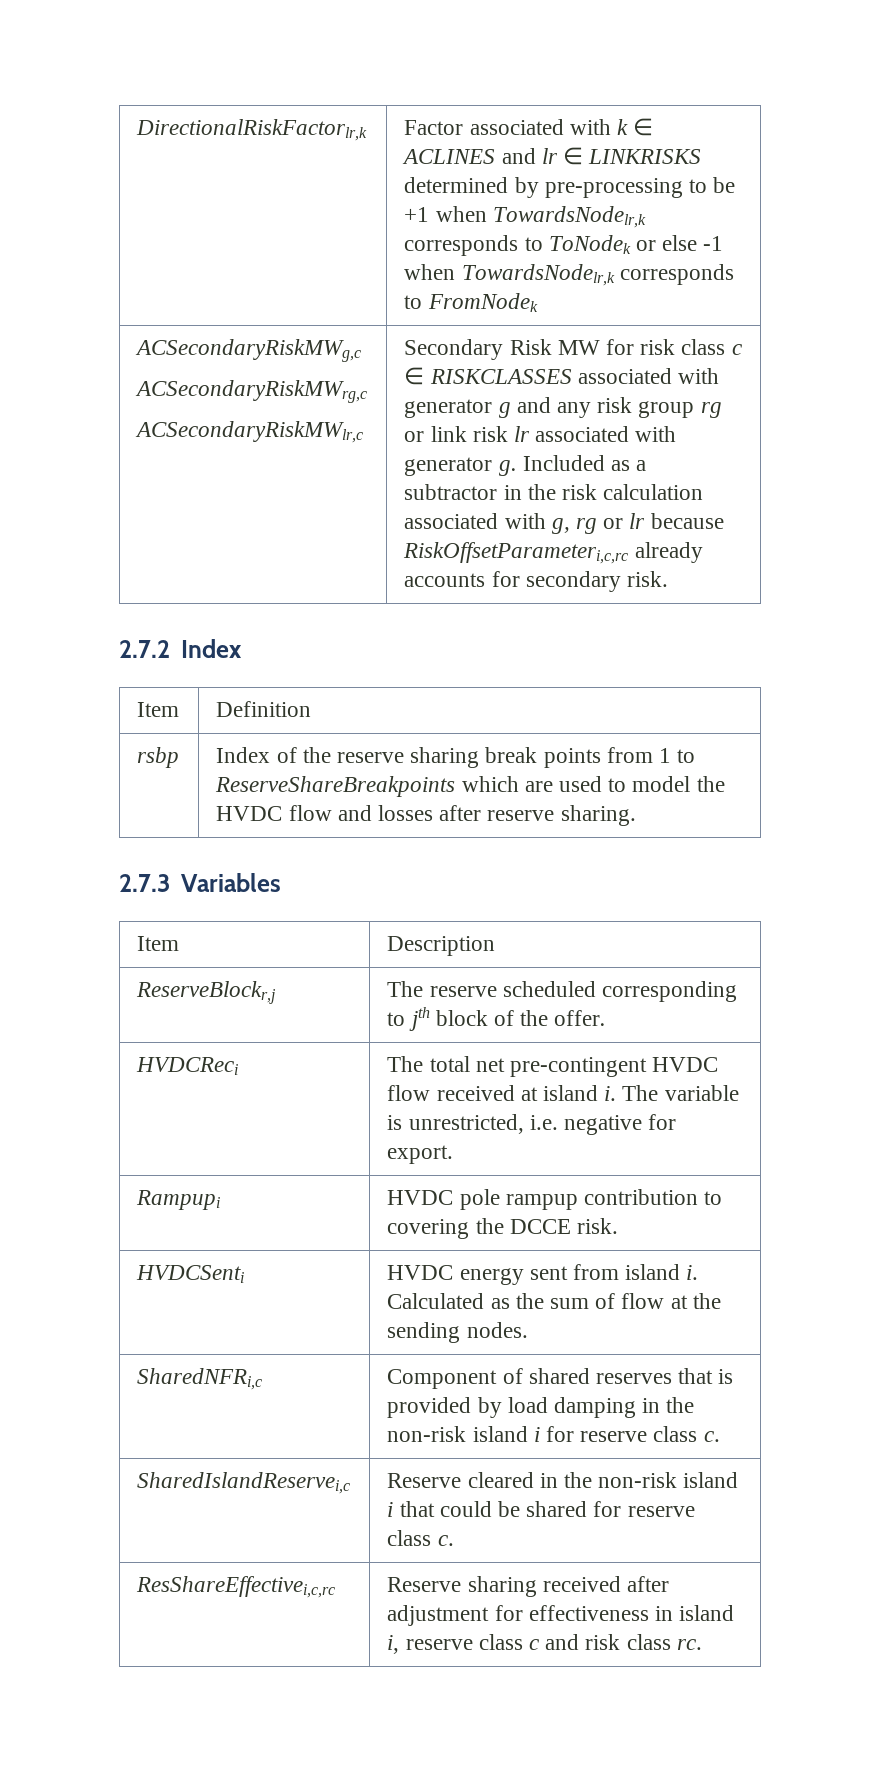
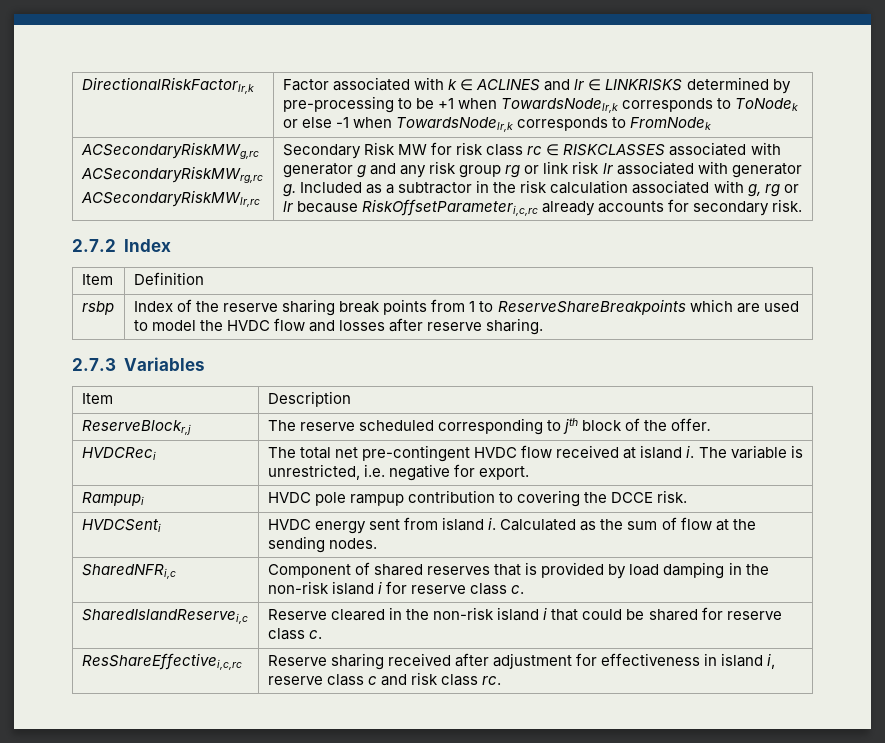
- ACSecondaryRiskMWg,c
- ACSecondaryRiskMWrg,c
- ACSecondaryRiskMWlr,c
+ ACSecondaryRiskMWg,rc
+ ACSecondaryRiskMWrg,rc
+ ACSecondaryRiskMWlr,rc
- Secondary Risk MW for risk class c ∈ RISKCLASSES associated with generator g and any risk group rg or link risk lr associated with generator g.
+ Secondary Risk MW for risk class rc ∈ RISKCLASSES associated with generator g and any risk group rg or link risk lr associated with generator g.

